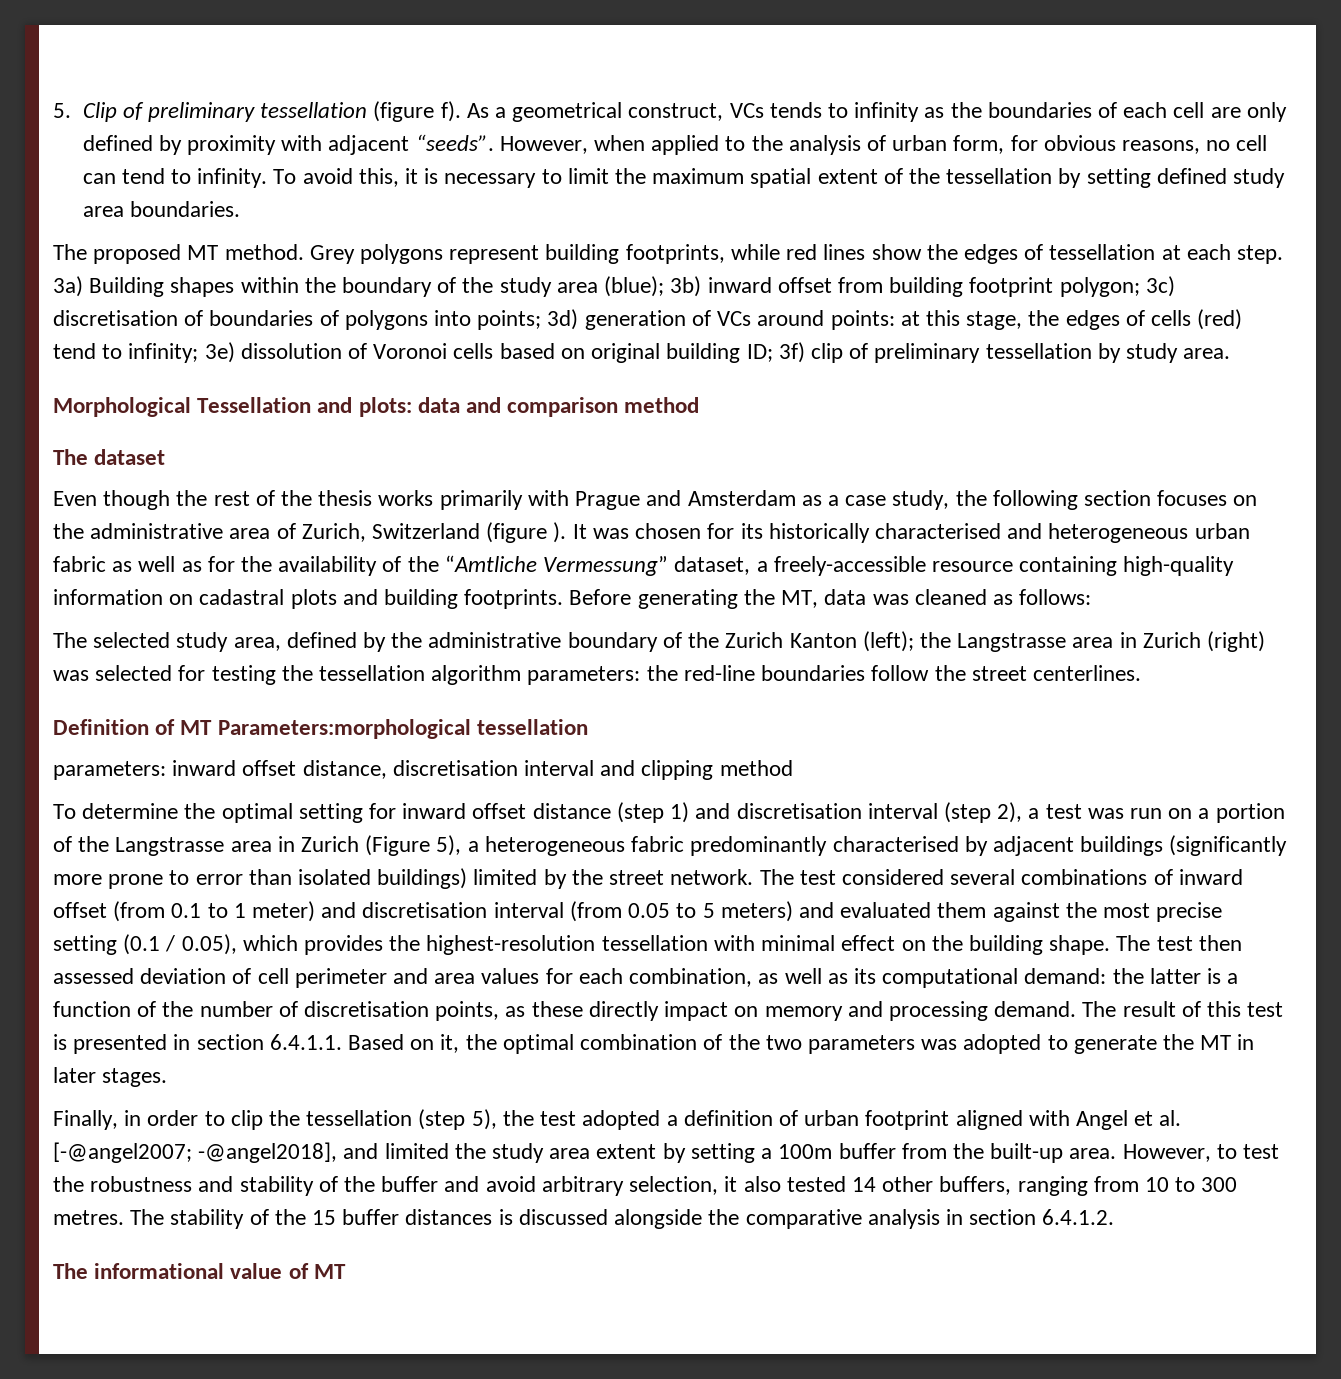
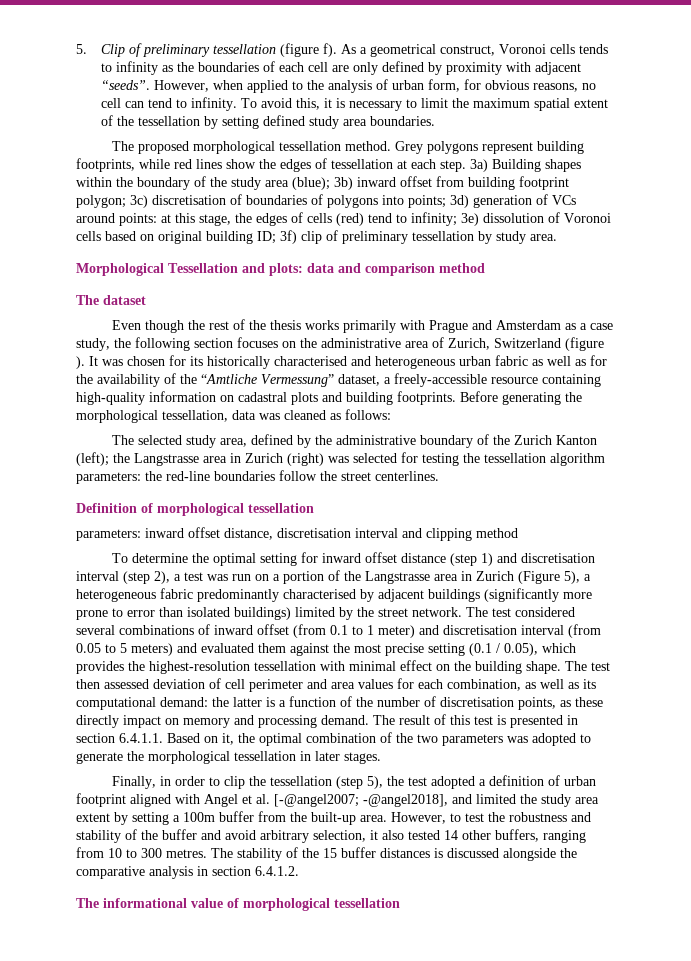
- As a geometrical construct, VCs tends to infinity as the boundaries of each cell are only defined by proximity with adjacent “seeds”.
+ As a geometrical construct, Voronoi cells tends to infinity as the boundaries of each cell are only defined by proximity with adjacent “seeds”.
- The proposed MT method.
+ The proposed morphological tessellation method.
- Before generating the MT, data was cleaned as follows:
+ Before generating the morphological tessellation, data was cleaned as follows:
- Definition of MT Parameters:morphological tessellation
+ Definition of morphological tessellation
- The result of this test is presented in section 6.4.1.1. Based on it, the optimal combination of the two parameters was adopted to generate the MT in later stages.
+ The result of this test is presented in section 6.4.1.1. Based on it, the optimal combination of the two parameters was adopted to generate the morphological tessellation in later stages.
- The informational value of MT
+ The informational value of morphological tessellation

